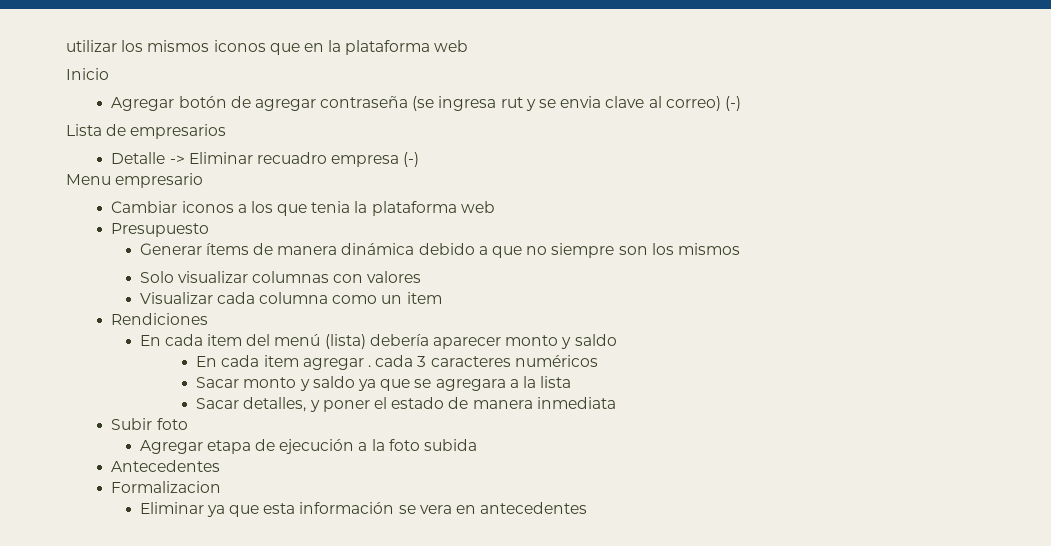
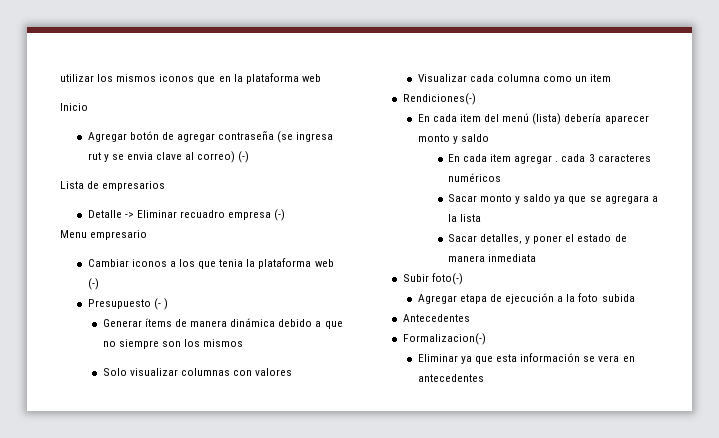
- Cambiar iconos a los que tenia la plataforma web
+ Cambiar iconos a los que tenia la plataforma web (-)
- Presupuesto
+ Presupuesto (- )
- Rendiciones
+ Rendiciones(-)
- Subir foto
+ Subir foto(-)
- Formalizacion
+ Formalizacion(-)

